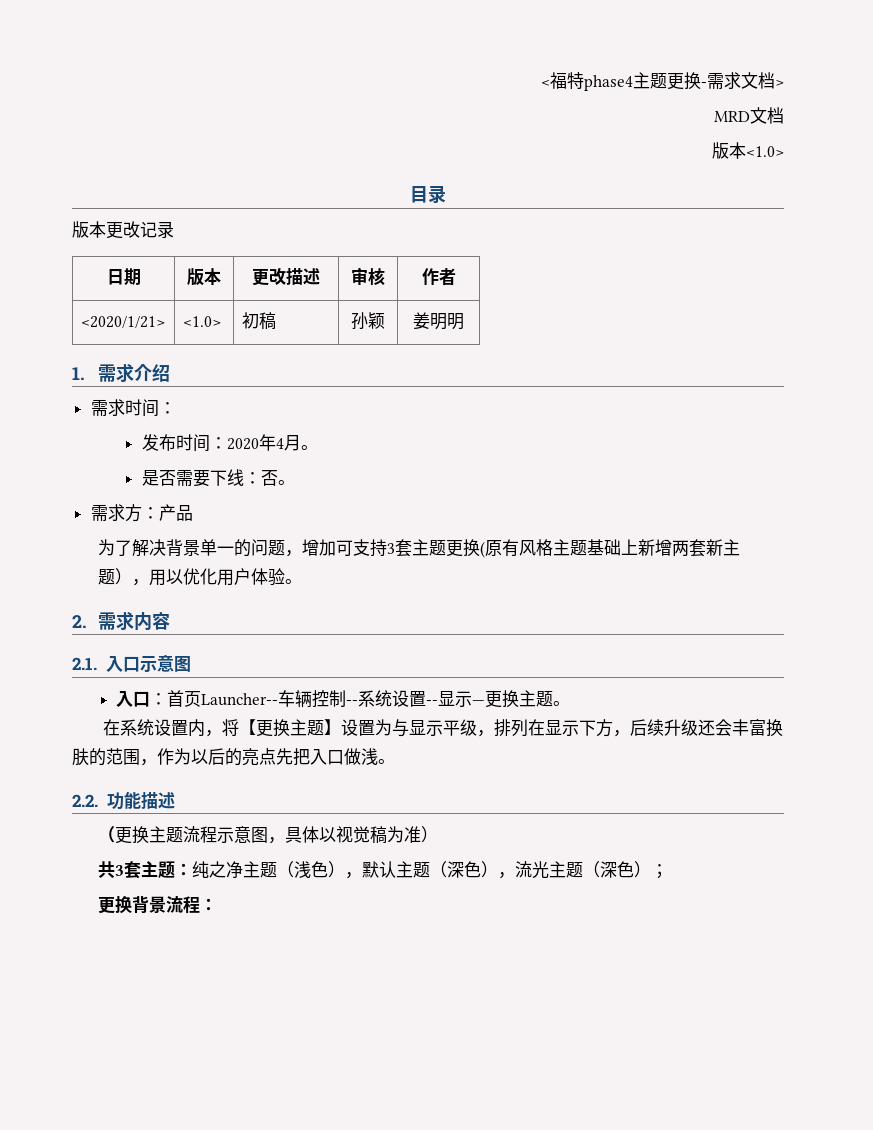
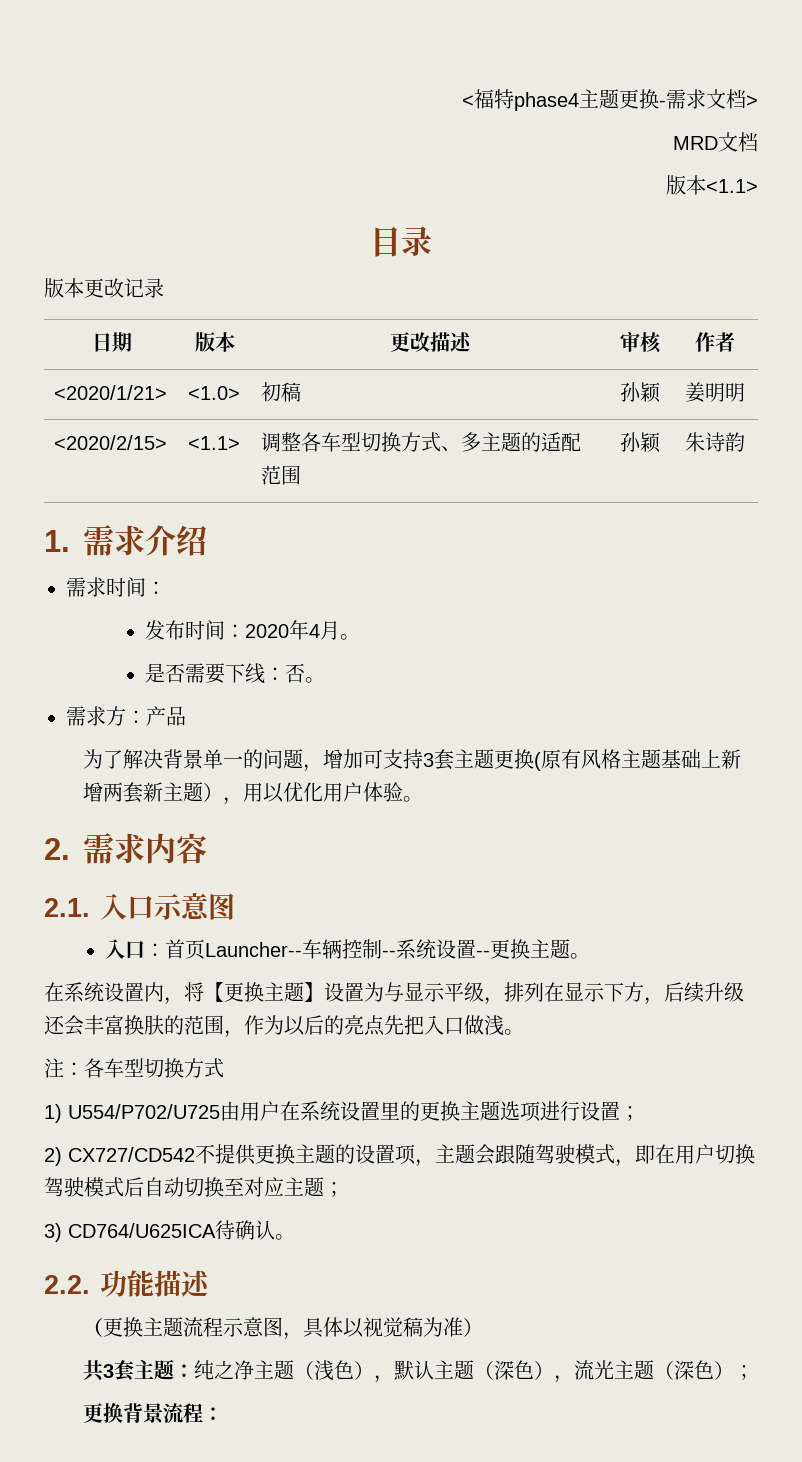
- 版本<1.0>
+ 版本<1.1>
+ <2020/2/15> | <1.1> | 调整各车型切换方式、多主题的适配范围 | 孙颖 | 朱诗韵
- 入口：首页Launcher--车辆控制--系统设置--显示—更换主题。
+ 入口：首页Launcher--车辆控制--系统设置--更换主题。
+ 注：各车型切换方式
+ 1) U554/P702/U725由用户在系统设置里的更换主题选项进行设置；
+ 2) CX727/CD542不提供更换主题的设置项，主题会跟随驾驶模式，即在用户切换驾驶模式后自动切换至对应主题；
+ 3) CD764/U625ICA待确认。

